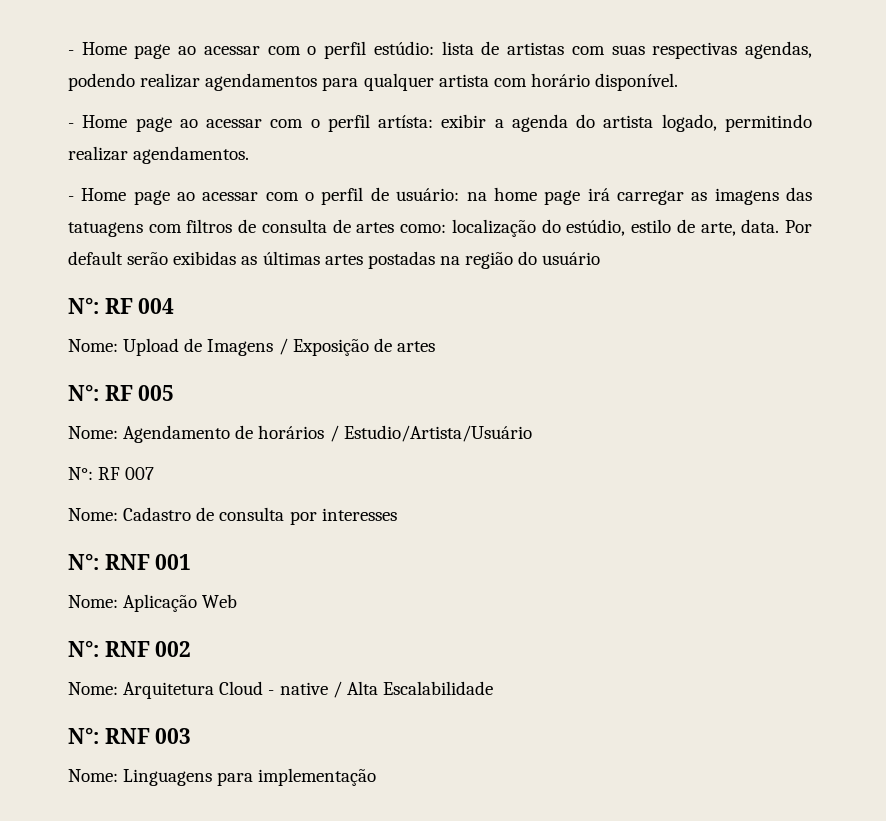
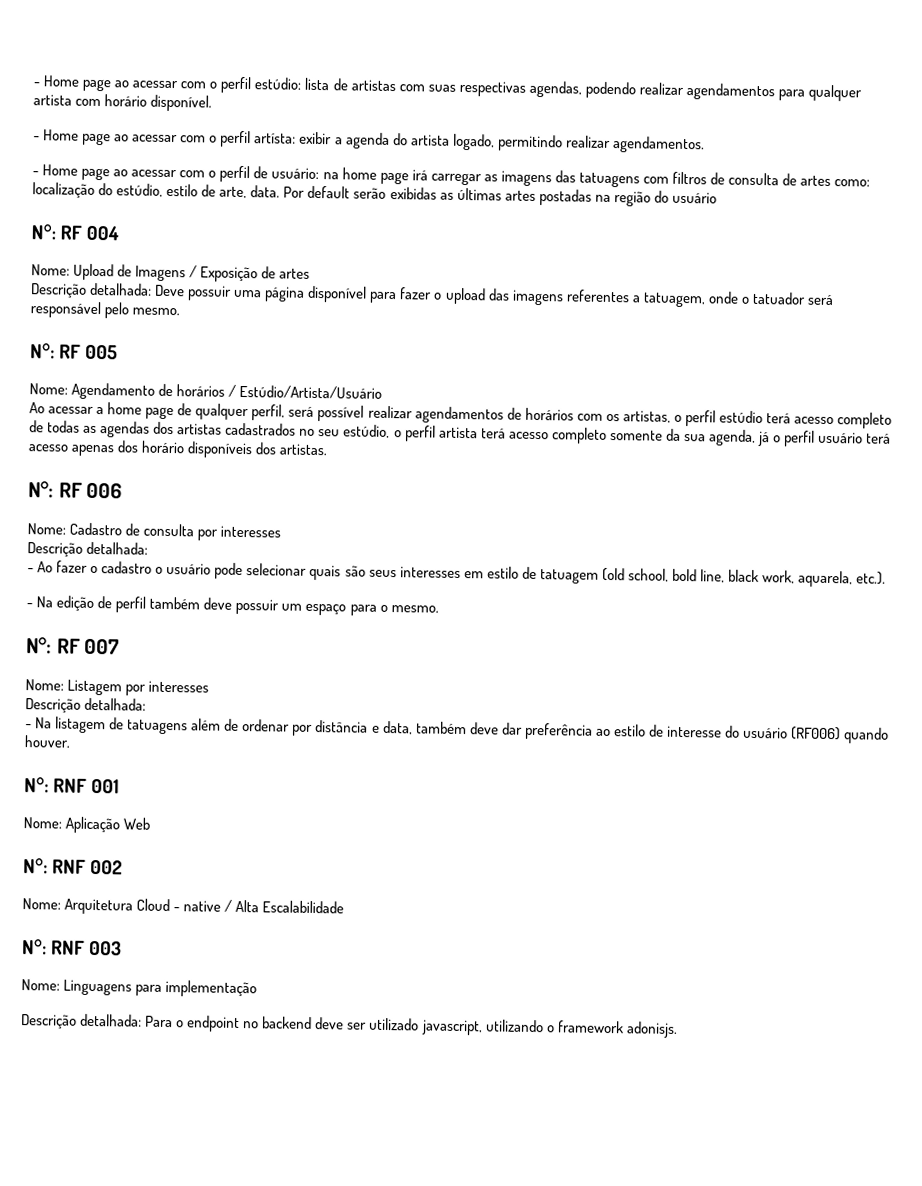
+ Descrição detalhada: Deve possuir uma página disponível para fazer o upload das imagens referentes a tatuagem, onde o tatuador será responsável pelo mesmo.
- Nome: Agendamento de horários / Estudio/Artista/Usuário
- N°: RF 007
+ Nome: Agendamento de horários / Estúdio/Artista/Usuário
+ Ao acessar a home page de qualquer perfil, será possível realizar agendamentos de horários com os artistas, o perfil estúdio terá acesso completo de todas as agendas dos artistas cadastrados no seu estúdio, o perfil artista terá acesso completo somente da sua agenda, já o perfil usuário terá acesso apenas dos horário disponíveis dos artistas.
+ N°: RF 006
  Nome: Cadastro de consulta por interesses
+ Descrição detalhada:
+ - Ao fazer o cadastro o usuário pode selecionar quais são seus interesses em estilo de tatuagem (old school, bold line, black work, aquarela, etc.).
+ - Na edição de perfil também deve possuir um espaço para o mesmo.
+ N°: RF 007
+ Nome: Listagem por interesses
+ Descrição detalhada:
+ - Na listagem de tatuagens além de ordenar por distância e data, também deve dar preferência ao estilo de interesse do usuário (RF006) quando houver.
+ Descrição detalhada: Para o endpoint no backend deve ser utilizado javascript, utilizando o framework adonisjs.

